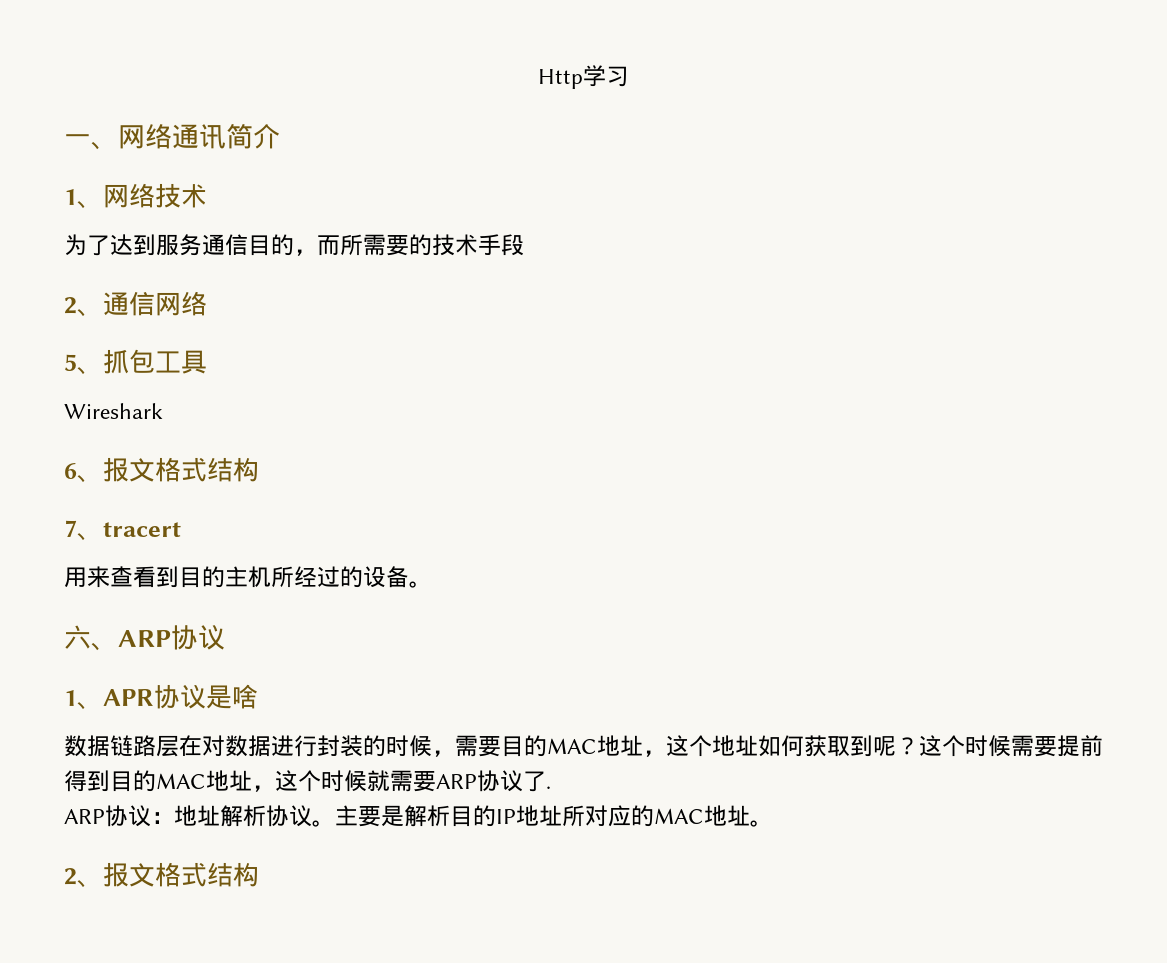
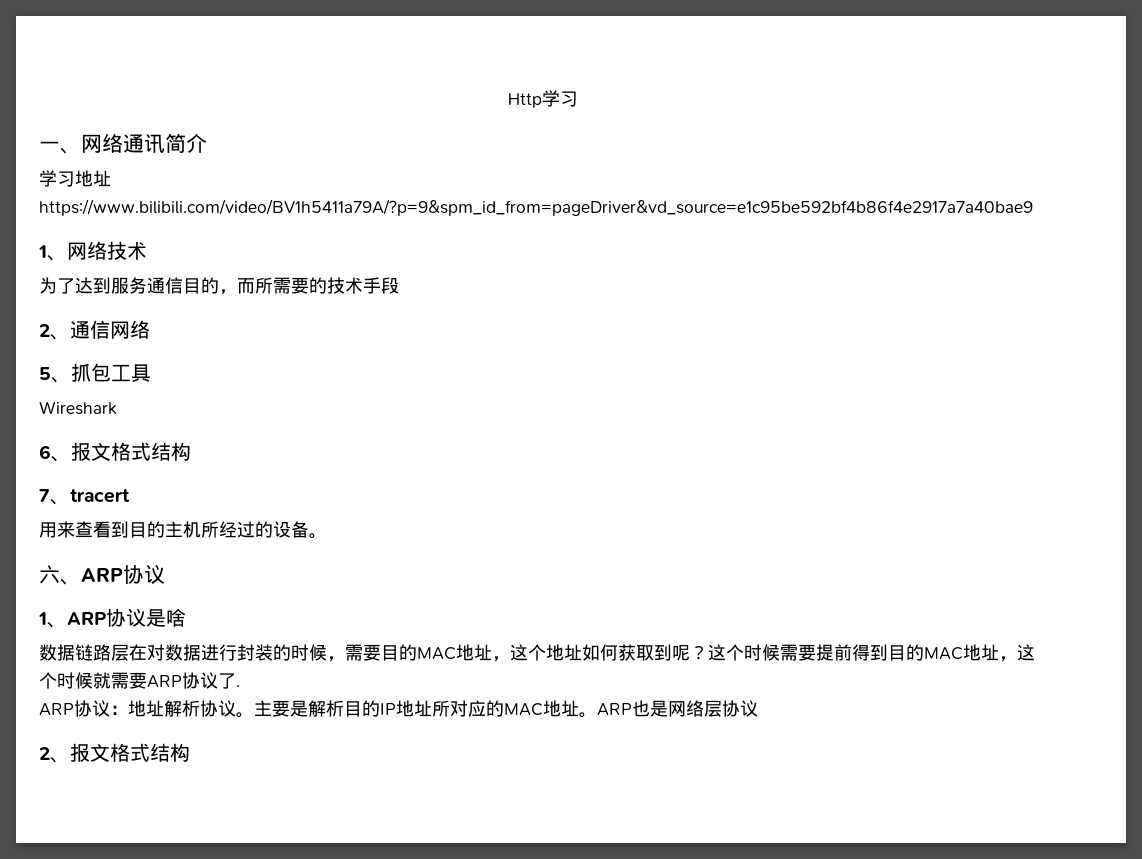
+ 学习地址https://www.bilibili.com/video/BV1h5411a79A/?p=9&spm_id_from=pageDriver&vd_source=e1c95be592bf4b86f4e2917a7a40bae9
- 1、APR协议是啥
+ 1、ARP协议是啥
+ ARP也是网络层协议

